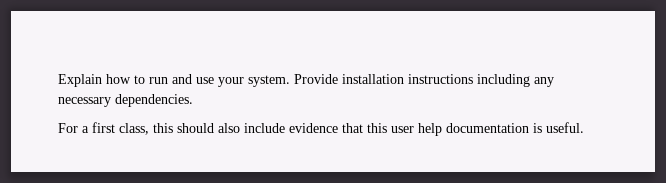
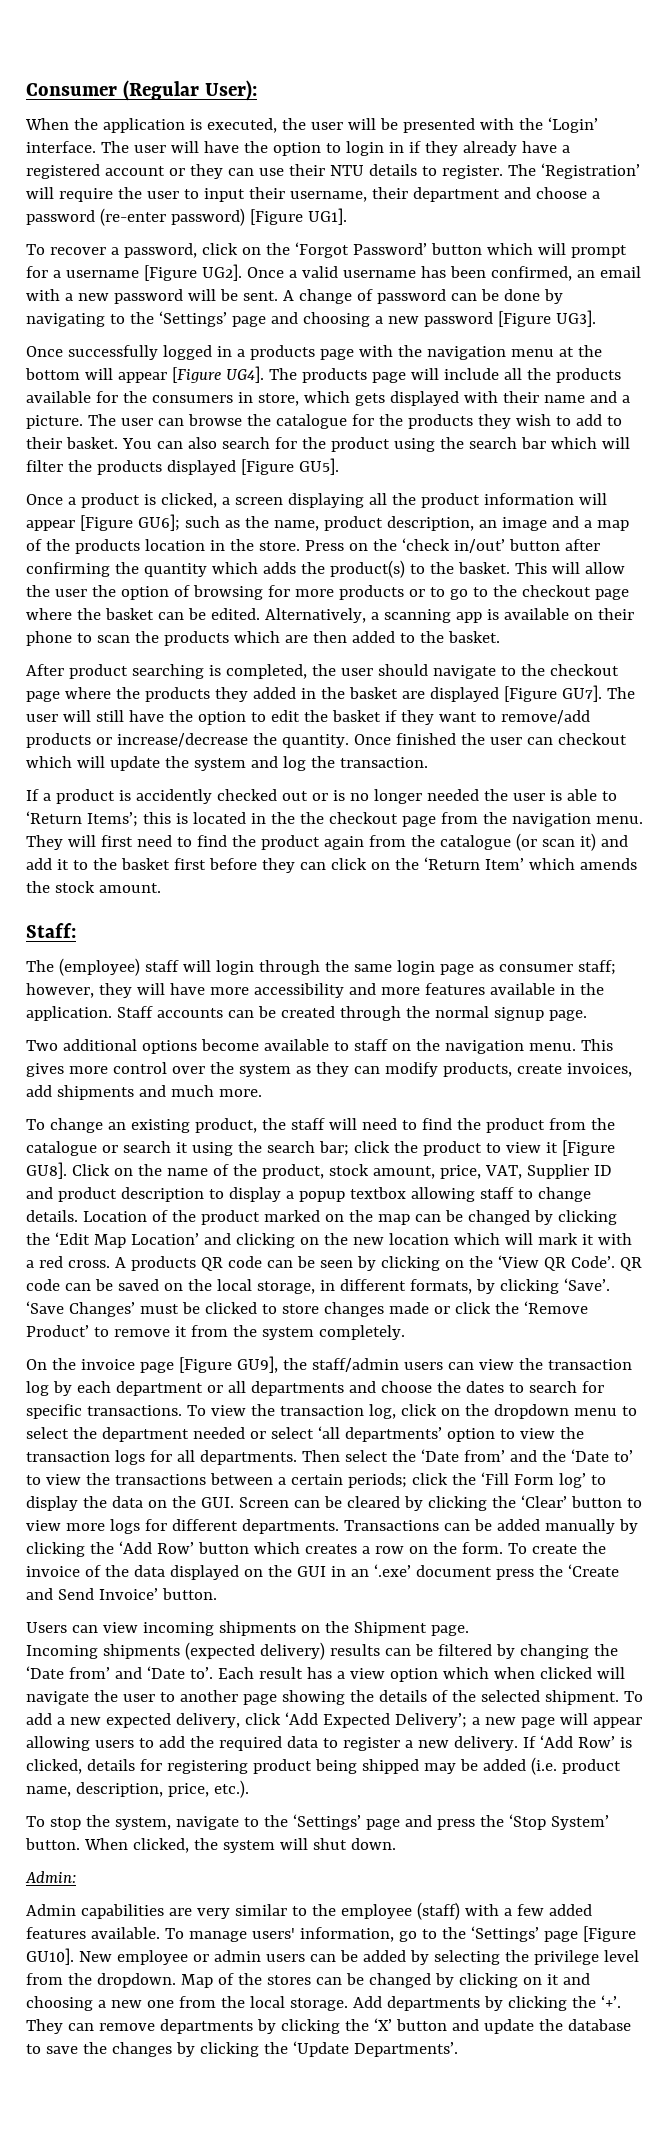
- Explain how to run and use your system. Provide installation instructions including any necessary dependencies.
- For a first class, this should also include evidence that this user help documentation is useful.
+ Consumer (Regular User):
+ When the application is executed, the user will be presented with the ‘Login’ interface. The user will have the option to login in if they already have a registered account or they can use their NTU details to register. The ‘Registration’ will require the user to input their username, their department and choose a password (re-enter password) [Figure UG1].
+ To recover a password, click on the ‘Forgot Password’ button which will prompt for a username [Figure UG2]. Once a valid username has been confirmed, an email with a new password will be sent. A change of password can be done by navigating to the ‘Settings’ page and choosing a new password [Figure UG3].
+ Once successfully logged in a products page with the navigation menu at the bottom will appear [Figure UG4]. The products page will include all the products available for the consumers in store, which gets displayed with their name and a picture. The user can browse the catalogue for the products they wish to add to their basket. You can also search for the product using the search bar which will filter the products displayed [Figure GU5].
+ Once a product is clicked, a screen displaying all the product information will appear [Figure GU6]; such as the name, product description, an image and a map of the products location in the store. Press on the ‘check in/out’ button after confirming the quantity which adds the product(s) to the basket. This will allow the user the option of browsing for more products or to go to the checkout page where the basket can be edited. Alternatively, a scanning app is available on their phone to scan the products which are then added to the basket.
+ After product searching is completed, the user should navigate to the checkout page where the products they added in the basket are displayed [Figure GU7]. The user will still have the option to edit the basket if they want to remove/add products or increase/decrease the quantity. Once finished the user can checkout which will update the system and log the transaction.
+ If a product is accidently checked out or is no longer needed the user is able to ‘Return Items’; this is located in the the checkout page from the navigation menu. They will first need to find the product again from the catalogue (or scan it) and add it to the basket first before they can click on the ‘Return Item’ which amends the stock amount.
+ Staff:
+ The (employee) staff will login through the same login page as consumer staff; however, they will have more accessibility and more features available in the application. Staff accounts can be created through the normal signup page.
+ Two additional options become available to staff on the navigation menu. This gives more control over the system as they can modify products, create invoices, add shipments and much more.
+ To change an existing product, the staff will need to find the product from the catalogue or search it using the search bar; click the product to view it [Figure GU8]. Click on the name of the product, stock amount, price, VAT, Supplier ID and product description to display a popup textbox allowing staff to change details. Location of the product marked on the map can be changed by clicking the ‘Edit Map Location’ and clicking on the new location which will mark it with a red cross. A products QR code can be seen by clicking on the ‘View QR Code’. QR code can be saved on the local storage, in different formats, by clicking ‘Save’. ‘Save Changes’ must be clicked to store changes made or click the ‘Remove Product’ to remove it from the system completely.
+ On the invoice page [Figure GU9], the staff/admin users can view the transaction log by each department or all departments and choose the dates to search for specific transactions. To view the transaction log, click on the dropdown menu to select the department needed or select ‘all departments’ option to view the transaction logs for all departments. Then select the ‘Date from’ and the ‘Date to’ to view the transactions between a certain periods; click the ‘Fill Form log’ to display the data on the GUI. Screen can be cleared by clicking the ‘Clear’ button to view more logs for different departments. Transactions can be added manually by clicking the ‘Add Row’ button which creates a row on the form. To create the invoice of the data displayed on the GUI in an ‘.exe’ document press the ‘Create and Send Invoice’ button.
+ Users can view incoming shipments on the Shipment page.
+ Incoming shipments (expected delivery) results can be filtered by changing the ‘Date from’ and ‘Date to’. Each result has a view option which when clicked will navigate the user to another page showing the details of the selected shipment. To add a new expected delivery, click ‘Add Expected Delivery’; a new page will appear allowing users to add the required data to register a new delivery. If ‘Add Row’ is clicked, details for registering product being shipped may be added (i.e. product name, description, price, etc.).
+ To stop the system, navigate to the ‘Settings’ page and press the ‘Stop System’ button. When clicked, the system will shut down.
+ Admin:
+ Admin capabilities are very similar to the employee (staff) with a few added features available. To manage users' information, go to the ‘Settings’ page [Figure GU10]. New employee or admin users can be added by selecting the privilege level from the dropdown. Map of the stores can be changed by clicking on it and choosing a new one from the local storage. Add departments by clicking the ‘+’. They can remove departments by clicking the ‘X’ button and update the database to save the changes by clicking the ‘Update Departments’.

